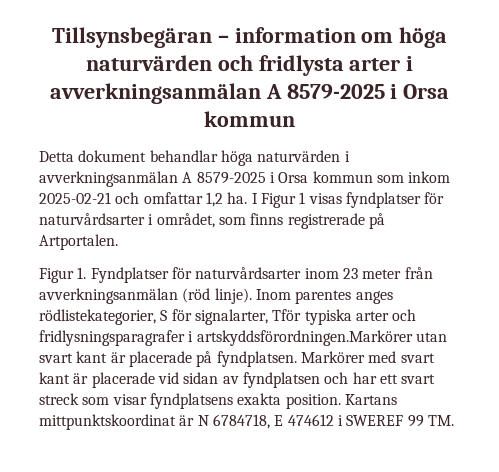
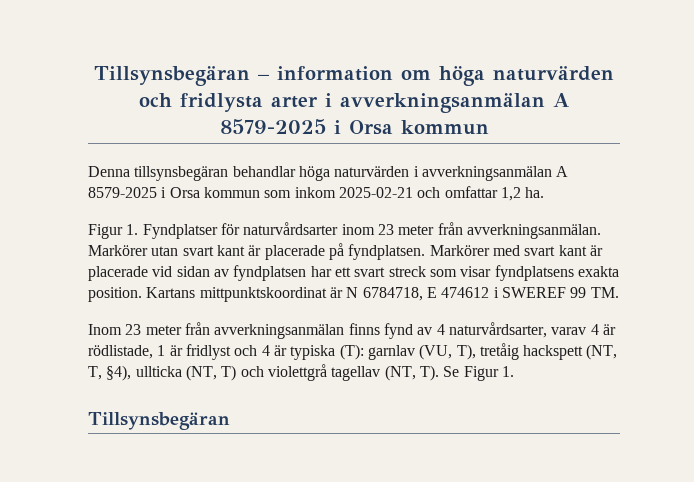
- Detta dokument behandlar höga naturvärden i avverkningsanmälan A 8579-2025 i Orsa kommun som inkom 2025-02-21 och omfattar 1,2 ha. I Figur 1 visas fyndplatser för naturvårdsarter i området, som finns registrerade på Artportalen.
+ Denna tillsynsbegäran behandlar höga naturvärden i avverkningsanmälan A 8579-2025 i Orsa kommun som inkom 2025-02-21 och omfattar 1,2 ha.
- Figur 1. Fyndplatser för naturvårdsarter inom 23 meter från avverkningsanmälan (röd linje). Inom parentes anges rödlistekategorier, S för signalarter, Tför typiska arter och fridlysningsparagrafer i artskyddsförordningen.Markörer utan svart kant är placerade på fyndplatsen.
+ Figur 1. Fyndplatser för naturvårdsarter inom 23 meter från avverkningsanmälan. Markörer utan svart kant är placerade på fyndplatsen.
- Markörer med svart kant är placerade vid sidan av fyndplatsen och har ett svart streck som visar fyndplatsens exakta position.
+ Markörer med svart kant är placerade vid sidan av fyndplatsen har ett svart streck som visar fyndplatsens exakta position.
+ Inom 23 meter från avverkningsanmälan finns fynd av 4 naturvårdsarter, varav 4 är rödlistade, 1 är fridlyst och 4 är typiska (T): garnlav (VU, T), tretåig hackspett (NT, T, §4), ullticka (NT, T) och violettgrå tagellav (NT, T). Se Figur 1.
+ Tillsynsbegäran

